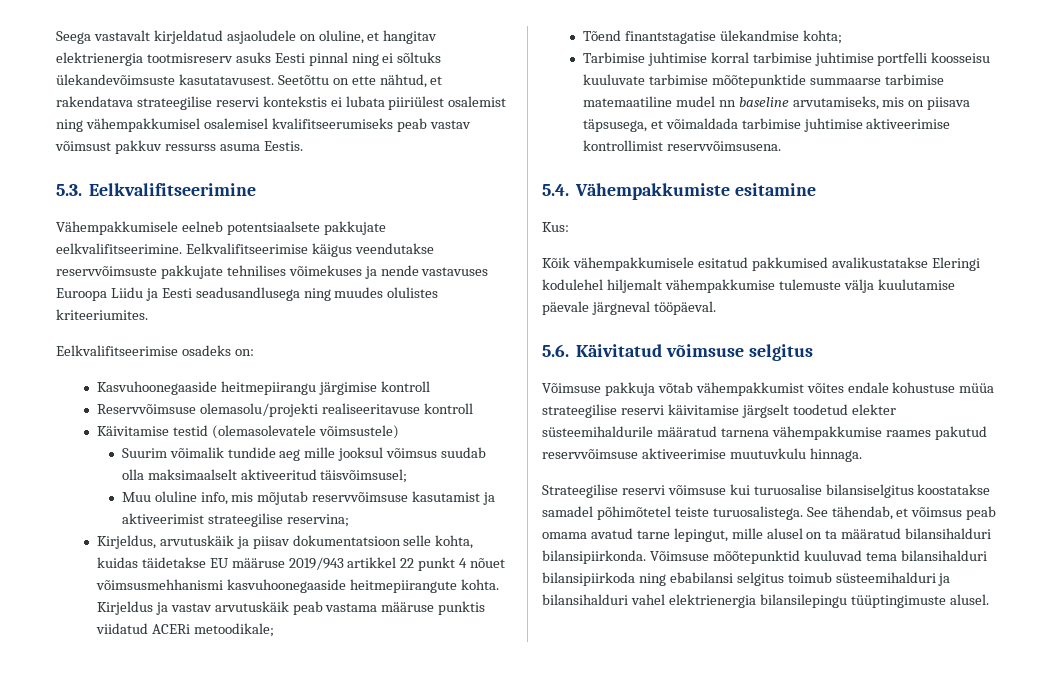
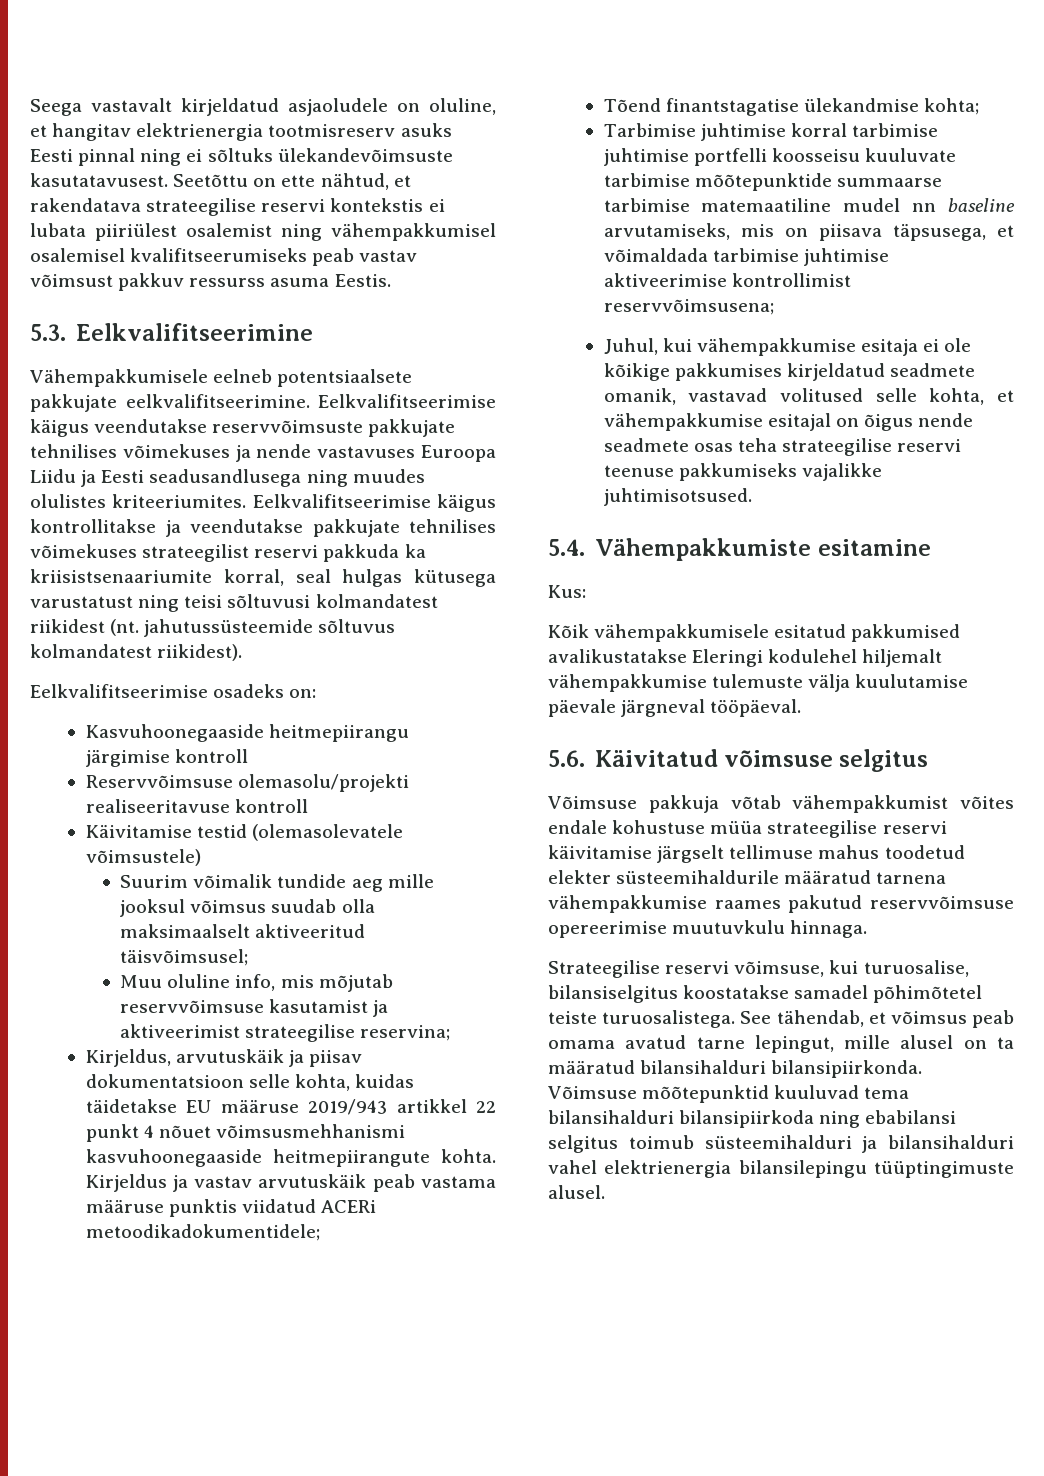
+ Eelkvalifitseerimise käigus kontrollitakse ja veendutakse pakkujate tehnilises võimekuses strateegilist reservi pakkuda ka kriisistsenaariumite korral, seal hulgas kütusega varustatust ning teisi sõltuvusi kolmandatest riikidest (nt. jahutussüsteemide sõltuvus kolmandatest riikidest).
- Kirjeldus ja vastav arvutuskäik peab vastama määruse punktis viidatud ACERi metoodikale;
+ Kirjeldus ja vastav arvutuskäik peab vastama määruse punktis viidatud ACERi metoodikadokumentidele;
- Tarbimise juhtimise korral tarbimise juhtimise portfelli koosseisu kuuluvate tarbimise mõõtepunktide summaarse tarbimise matemaatiline mudel nn baseline arvutamiseks, mis on piisava täpsusega, et võimaldada tarbimise juhtimise aktiveerimise kontrollimist reservvõimsusena.
+ Tarbimise juhtimise korral tarbimise juhtimise portfelli koosseisu kuuluvate tarbimise mõõtepunktide summaarse tarbimise matemaatiline mudel nn baseline arvutamiseks, mis on piisava täpsusega, et võimaldada tarbimise juhtimise aktiveerimise kontrollimist reservvõimsusena;
+ Juhul, kui vähempakkumise esitaja ei ole kõikige pakkumises kirjeldatud seadmete omanik, vastavad volitused selle kohta, et vähempakkumise esitajal on õigus nende seadmete osas teha strateegilise reservi teenuse pakkumiseks vajalikke juhtimisotsused.
- Võimsuse pakkuja võtab vähempakkumist võites endale kohustuse müüa strateegilise reservi käivitamise järgselt toodetud elekter süsteemihaldurile määratud tarnena vähempakkumise raames pakutud reservvõimsuse aktiveerimise muutuvkulu hinnaga.
+ Võimsuse pakkuja võtab vähempakkumist võites endale kohustuse müüa strateegilise reservi käivitamise järgselt tellimuse mahus toodetud elekter süsteemihaldurile määratud tarnena vähempakkumise raames pakutud reservvõimsuse opereerimise muutuvkulu hinnaga.
- Strateegilise reservi võimsuse kui turuosalise bilansiselgitus koostatakse samadel põhimõtetel teiste turuosalistega.
+ Strateegilise reservi võimsuse, kui turuosalise, bilansiselgitus koostatakse samadel põhimõtetel teiste turuosalistega.

